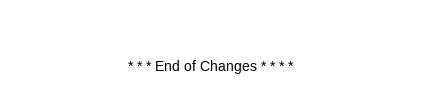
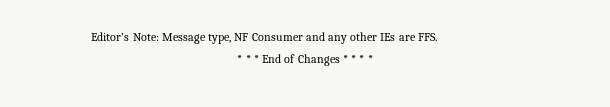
+ Editor’s Note: Message type, NF Consumer and any other IEs are FFS.

